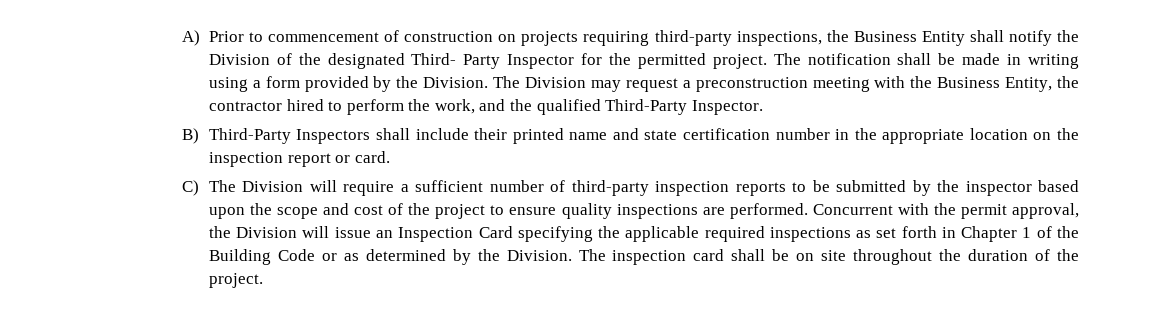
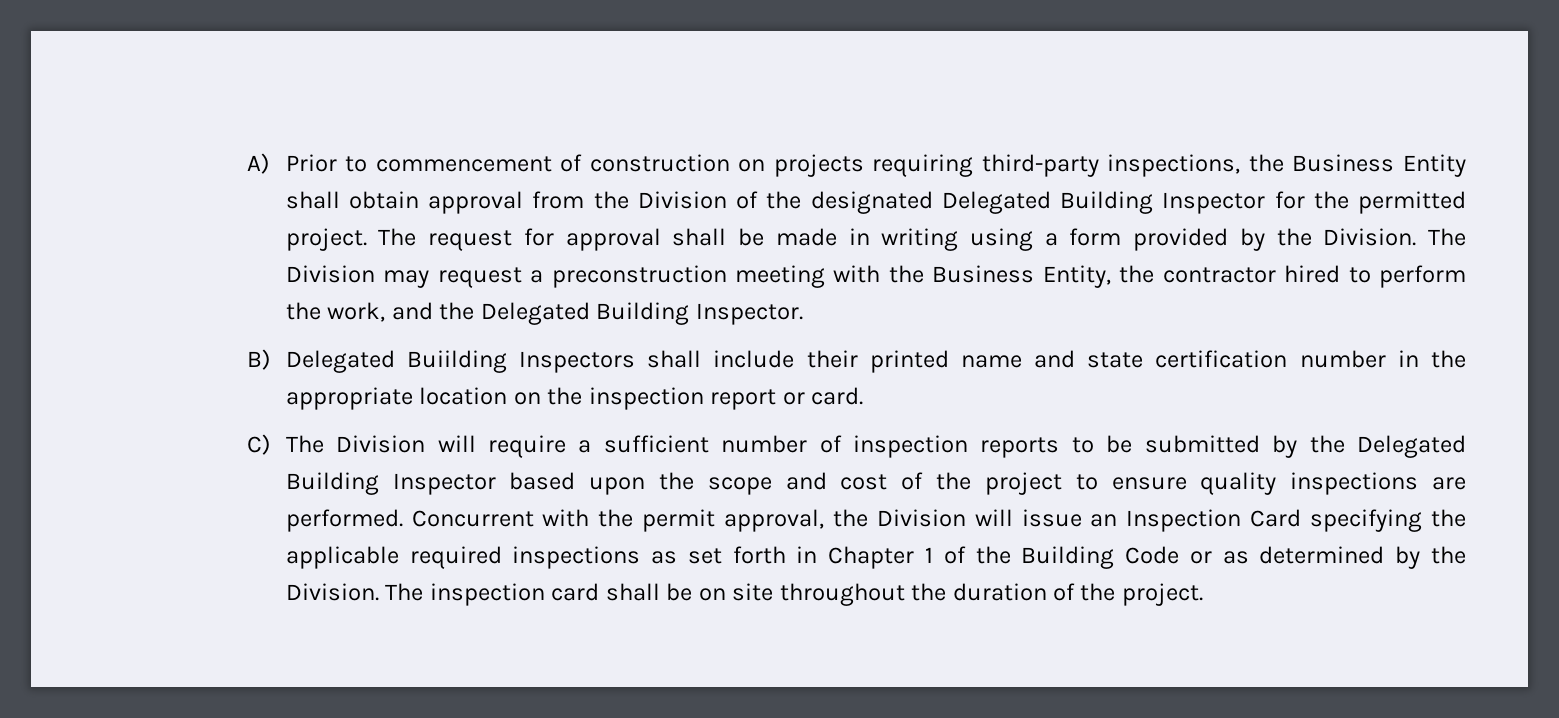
- A) Prior to commencement of construction on projects requiring third-party inspections, the Business Entity shall notify the Division of the designated Third- Party Inspector for the permitted project.
+ A) Prior to commencement of construction on projects requiring third-party inspections, the Business Entity shall obtain approval from the Division of the designated Delegated Building Inspector for the permitted project.
- The notification shall be made in writing using a form provided by the Division.
+ The request for approval shall be made in writing using a form provided by the Division.
- The Division may request a preconstruction meeting with the Business Entity, the contractor hired to perform the work, and the qualified Third-Party Inspector.
+ The Division may request a preconstruction meeting with the Business Entity, the contractor hired to perform the work, and the Delegated Building Inspector.
- B) Third-Party Inspectors shall include their printed name and state certification number in the appropriate location on the inspection report or card.
+ B) Delegated Buiilding Inspectors shall include their printed name and state certification number in the appropriate location on the inspection report or card.
- C) The Division will require a sufficient number of third-party inspection reports to be submitted by the inspector based upon the scope and cost of the project to ensure quality inspections are performed.
+ C) The Division will require a sufficient number of inspection reports to be submitted by the Delegated Building Inspector based upon the scope and cost of the project to ensure quality inspections are performed.

